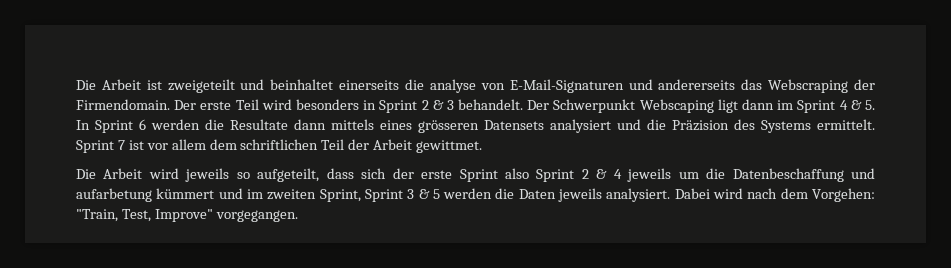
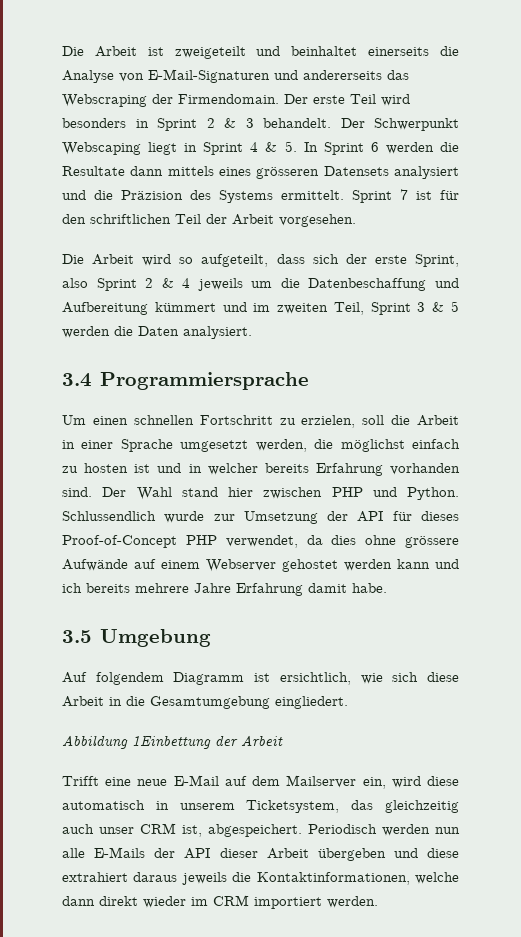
- Die Arbeit ist zweigeteilt und beinhaltet einerseits die analyse von E-Mail-Signaturen und andererseits das Webscraping der Firmendomain.
+ Die Arbeit ist zweigeteilt und beinhaltet einerseits die Analyse von E-Mail-Signaturen und andererseits das Webscraping der Firmendomain.
- Der Schwerpunkt Webscaping ligt dann im Sprint 4 & 5. In Sprint 6 werden die Resultate dann mittels eines grösseren Datensets analysiert und die Präzision des Systems ermittelt.
+ Der Schwerpunkt Webscaping liegt in Sprint 4 & 5. In Sprint 6 werden die Resultate dann mittels eines grösseren Datensets analysiert und die Präzision des Systems ermittelt.
- Sprint 7 ist vor allem dem schriftlichen Teil der Arbeit gewittmet.
+ Sprint 7 ist für den schriftlichen Teil der Arbeit vorgesehen.
- Die Arbeit wird jeweils so aufgeteilt, dass sich der erste Sprint also Sprint 2 & 4 jeweils um die Datenbeschaffung und aufarbetung kümmert und im zweiten Sprint, Sprint 3 & 5 werden die Daten jeweils analysiert. Dabei wird nach dem Vorgehen: "Train, Test, Improve" vorgegangen.
+ Die Arbeit wird so aufgeteilt, dass sich der erste Sprint, also Sprint 2 & 4 jeweils um die Datenbeschaffung und Aufbereitung kümmert und im zweiten Teil, Sprint 3 & 5 werden die Daten analysiert.
+ 3.4 Programmiersprache
+ Um einen schnellen Fortschritt zu erzielen, soll die Arbeit in einer Sprache umgesetzt werden, die möglichst einfach zu hosten ist und in welcher bereits Erfahrung vorhanden sind. Der Wahl stand hier zwischen PHP und Python. Schlussendlich wurde zur Umsetzung der API für dieses Proof-of-Concept PHP verwendet, da dies ohne grössere Aufwände auf einem Webserver gehostet werden kann und ich bereits mehrere Jahre Erfahrung damit habe.
+ 3.5 Umgebung
+ Auf folgendem Diagramm ist ersichtlich, wie sich diese Arbeit in die Gesamtumgebung eingliedert.
+ Abbildung 1Einbettung der Arbeit
+ Trifft eine neue E-Mail auf dem Mailserver ein, wird diese automatisch in unserem Ticketsystem, das gleichzeitig auch unser CRM ist, abgespeichert. Periodisch werden nun alle E-Mails der API dieser Arbeit übergeben und diese extrahiert daraus jeweils die Kontaktinformationen, welche dann direkt wieder im CRM importiert werden.

